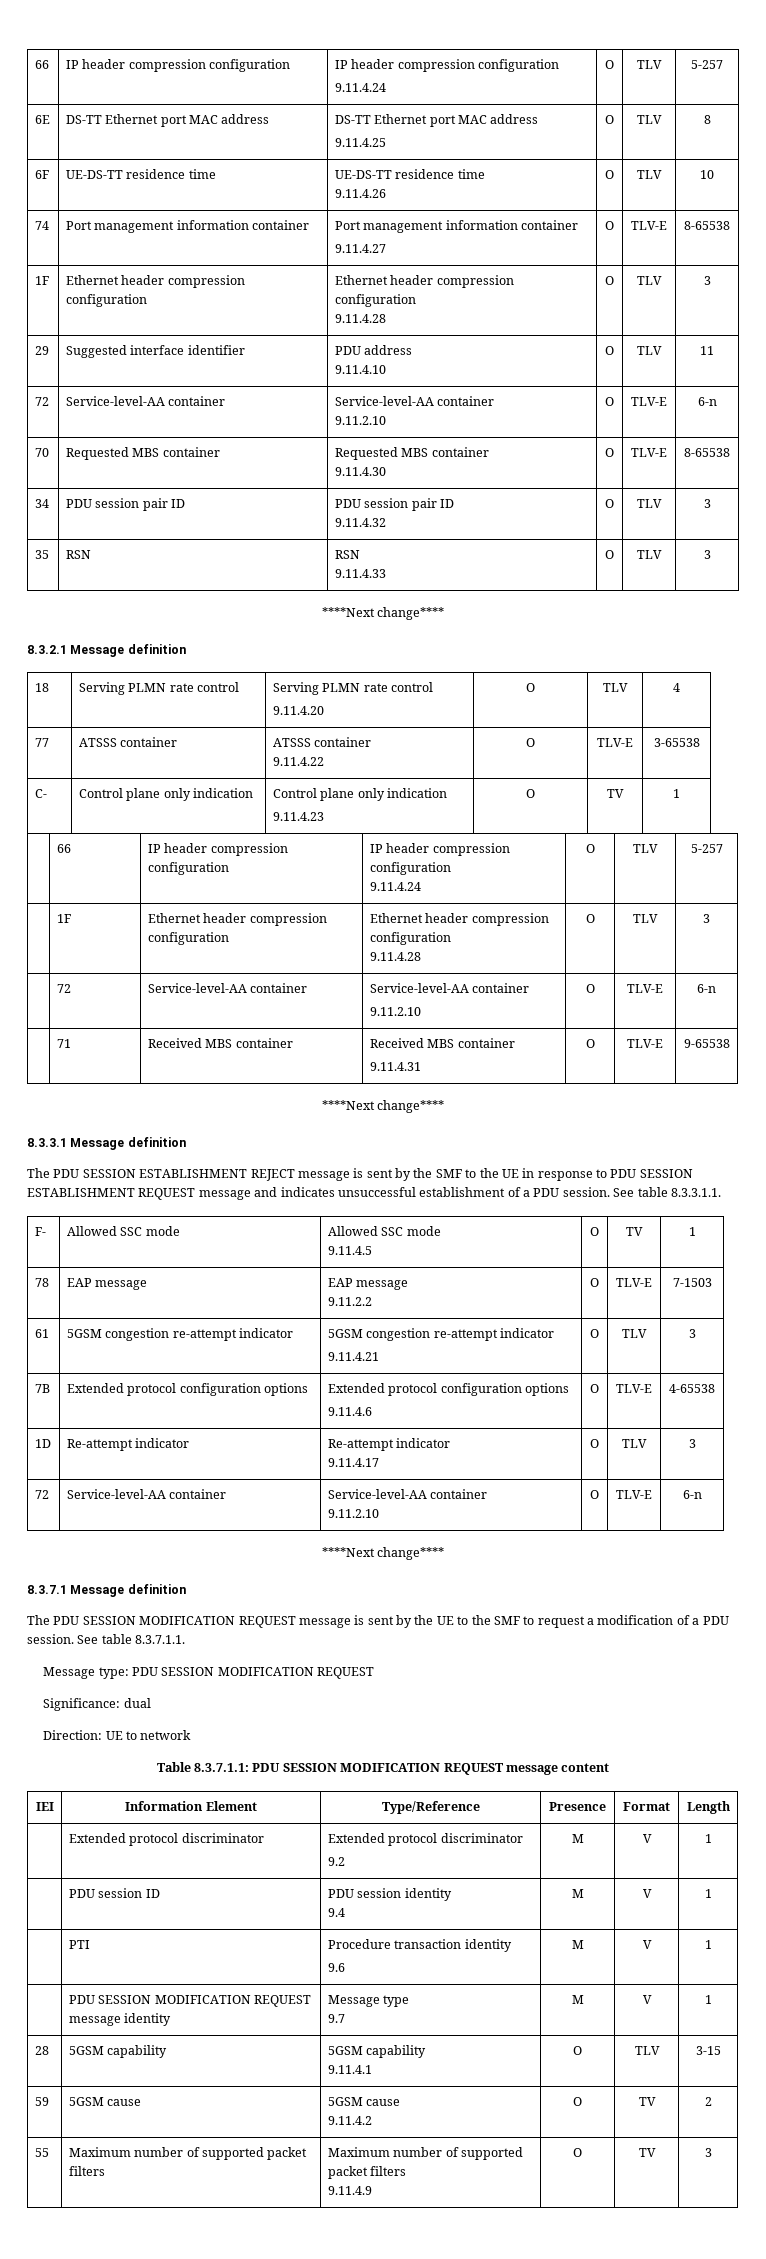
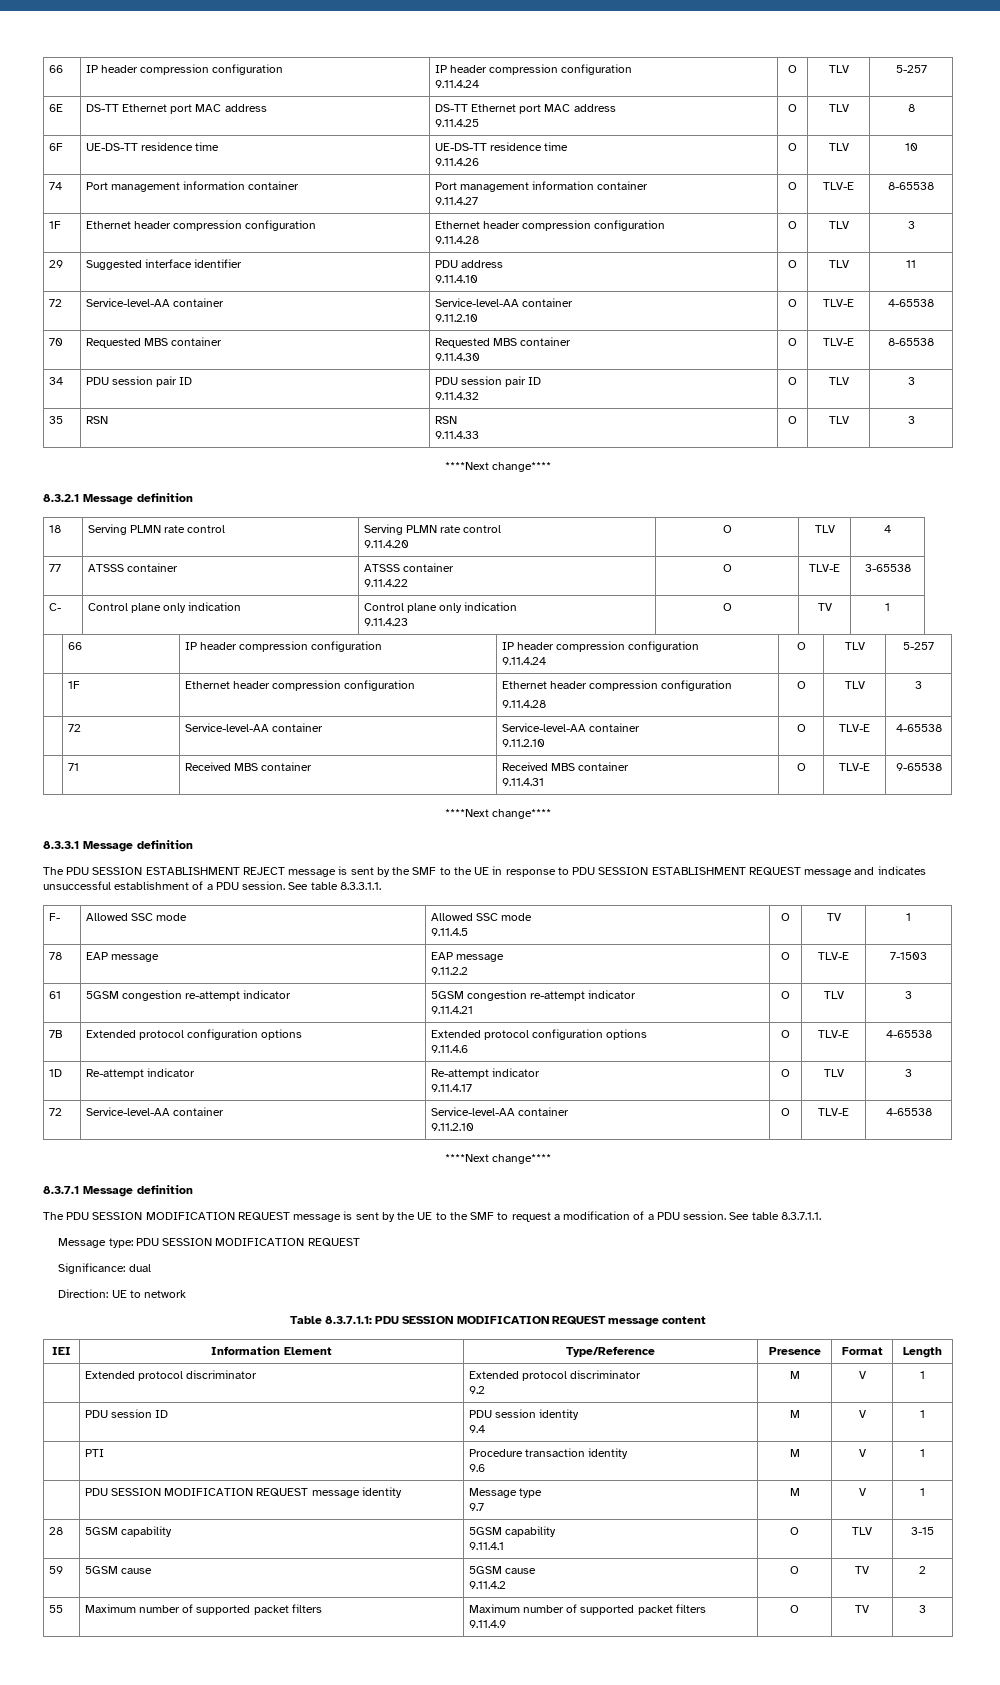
  29 | Suggested interface identifier | PDU address
  9.11.4.10 | O | TLV | 11
  72 | Service-level-AA container | Service-level-AA container
- 9.11.2.10 | O | TLV-E | 6-n
+ 9.11.2.10 | O | TLV-E | 4-65538
  | 72 | Service-level-AA container | Service-level-AA container
- 9.11.2.10 | O | TLV-E | 6-n
+ 9.11.2.10 | O | TLV-E | 4-65538
  1D | Re-attempt indicator | Re-attempt indicator
  9.11.4.17 | O | TLV | 3
  72 | Service-level-AA container | Service-level-AA container
- 9.11.2.10 | O | TLV-E | 6-n
+ 9.11.2.10 | O | TLV-E | 4-65538

